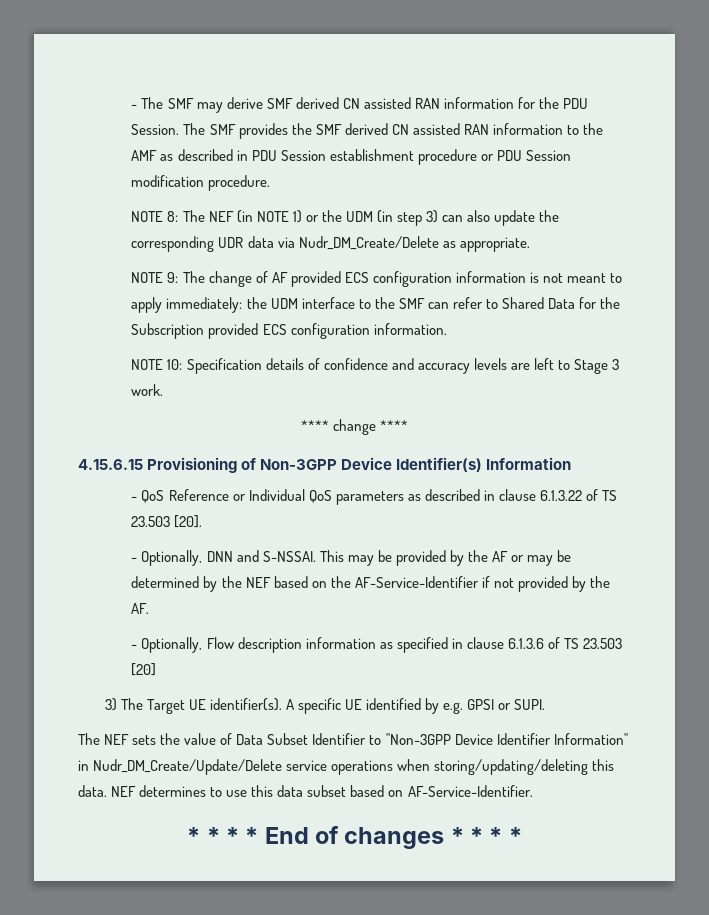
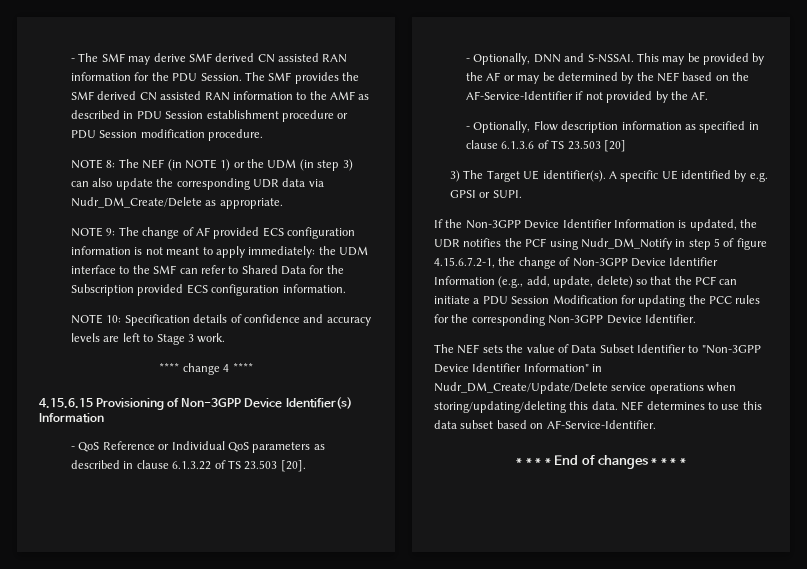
- **** change ****
+ **** change 4 ****
+ If the Non-3GPP Device Identifier Information is updated, the UDR notifies the PCF using Nudr_DM_Notify in step 5 of figure 4.15.6.7.2-1, the change of Non-3GPP Device Identifier Information (e.g., add, update, delete) so that the PCF can initiate a PDU Session Modification for updating the PCC rules for the corresponding Non-3GPP Device Identifier.

